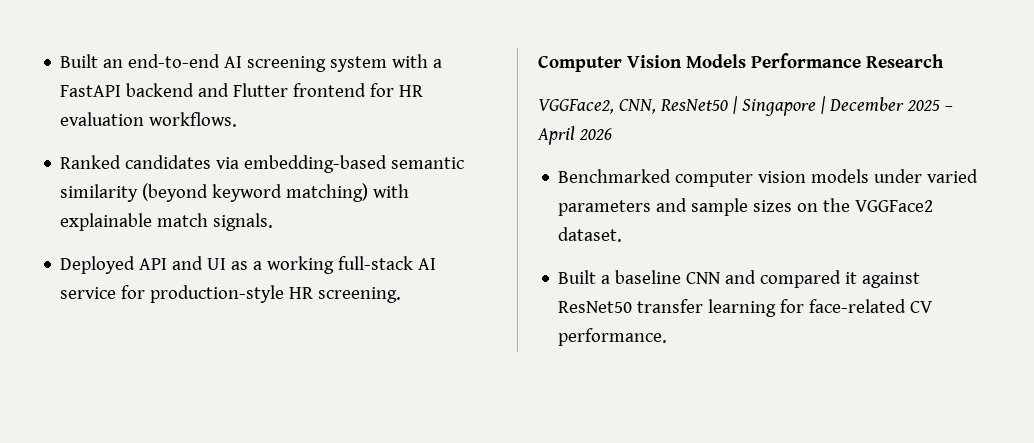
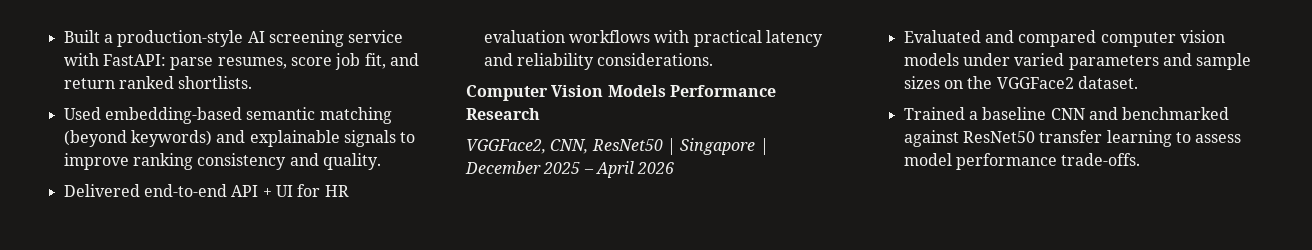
- Built an end-to-end AI screening system with a FastAPI backend and Flutter frontend for HR evaluation workflows.
- Ranked candidates via embedding-based semantic similarity (beyond keyword matching) with explainable match signals.
- Deployed API and UI as a working full-stack AI service for production-style HR screening.
+ Built a production-style AI screening service with FastAPI: parse resumes, score job fit, and return ranked shortlists.
+ Used embedding-based semantic matching (beyond keywords) and explainable signals to improve ranking consistency and quality.
+ Delivered end-to-end API + UI for HR evaluation workflows with practical latency and reliability considerations.
- Benchmarked computer vision models under varied parameters and sample sizes on the VGGFace2 dataset.
+ Evaluated and compared computer vision models under varied parameters and sample sizes on the VGGFace2 dataset.
- Built a baseline CNN and compared it against ResNet50 transfer learning for face-related CV performance.
+ Trained a baseline CNN and benchmarked against ResNet50 transfer learning to assess model performance trade-offs.

